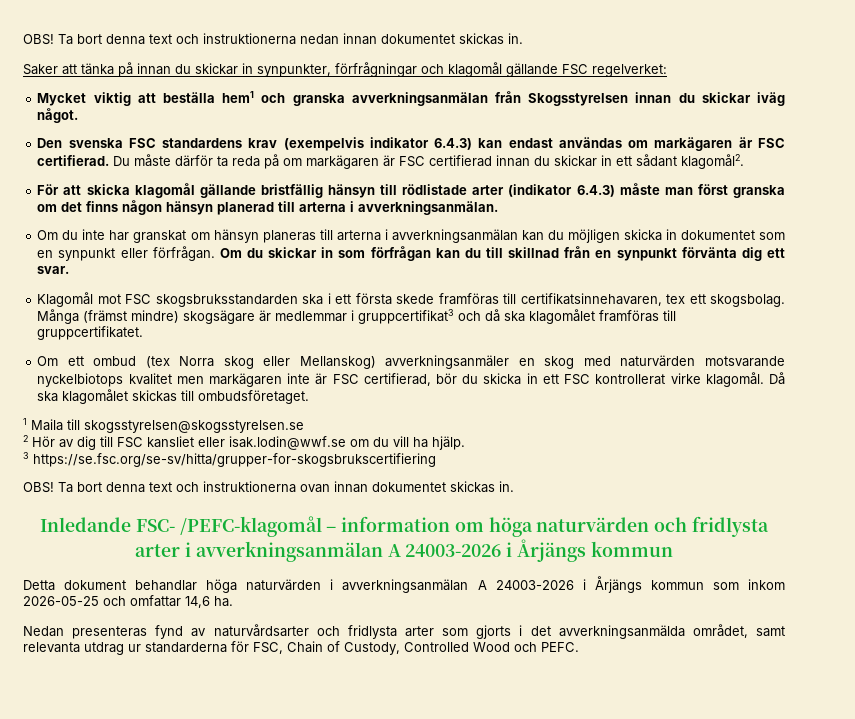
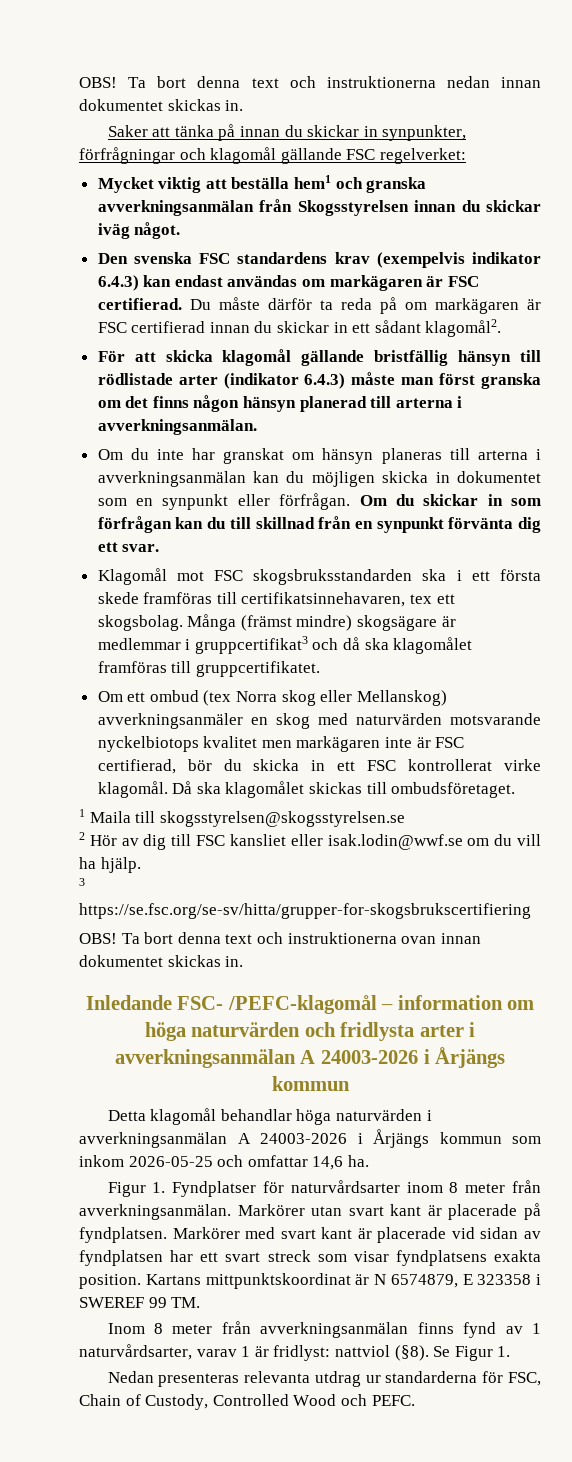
- Detta dokument behandlar höga naturvärden i avverkningsanmälan A 24003-2026 i Årjängs kommun som inkom 2026-05-25 och omfattar 14,6 ha.
+ Detta klagomål behandlar höga naturvärden i avverkningsanmälan A 24003-2026 i Årjängs kommun som inkom 2026-05-25 och omfattar 14,6 ha.
- Nedan presenteras fynd av naturvårdsarter och fridlysta arter som gjorts i det avverkningsanmälda området, samt relevanta utdrag ur standarderna för FSC, Chain of Custody, Controlled Wood och PEFC.
+ Figur 1. Fyndplatser för naturvårdsarter inom 8 meter från avverkningsanmälan. Markörer utan svart kant är placerade på fyndplatsen. Markörer med svart kant är placerade vid sidan av fyndplatsen har ett svart streck som visar fyndplatsens exakta position. Kartans mittpunktskoordinat är N 6574879, E 323358 i SWEREF 99 TM.
+ Inom 8 meter från avverkningsanmälan finns fynd av 1 naturvårdsarter, varav 1 är fridlyst: nattviol (§8). Se Figur 1.
+ Nedan presenteras relevanta utdrag ur standarderna för FSC, Chain of Custody, Controlled Wood och PEFC.

